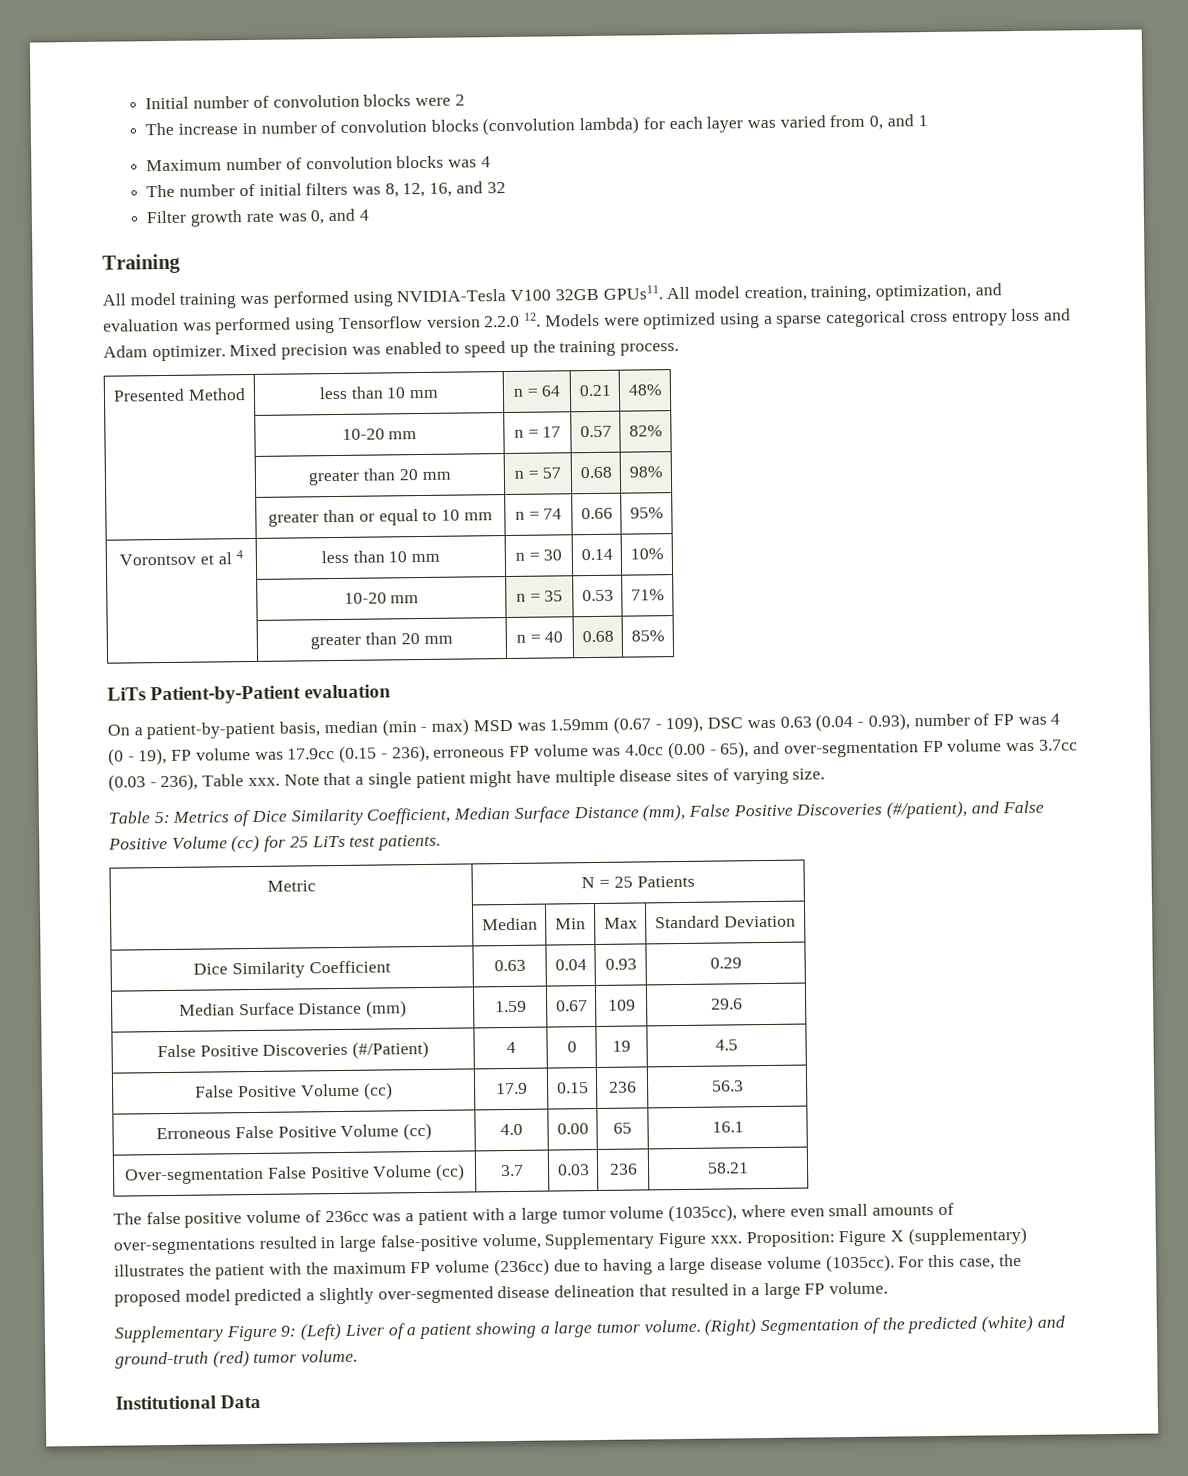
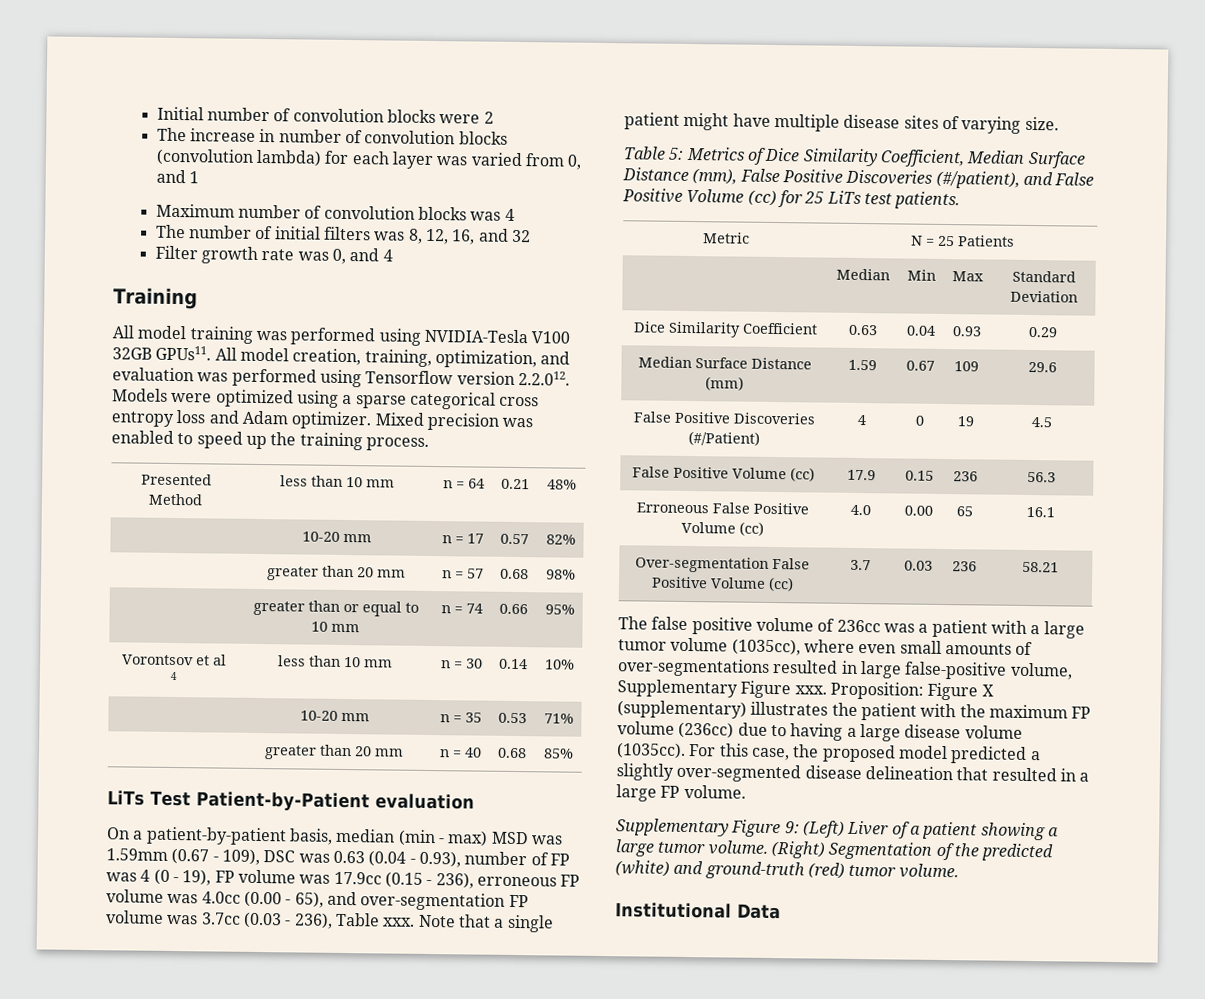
- All model creation, training, optimization, and evaluation was performed using Tensorflow version 2.2.0 12. Models were optimized using a sparse categorical cross entropy loss and Adam optimizer.
+ All model creation, training, optimization, and evaluation was performed using Tensorflow version 2.2.012. Models were optimized using a sparse categorical cross entropy loss and Adam optimizer.
- LiTs Patient-by-Patient evaluation
+ LiTs Test Patient-by-Patient evaluation

